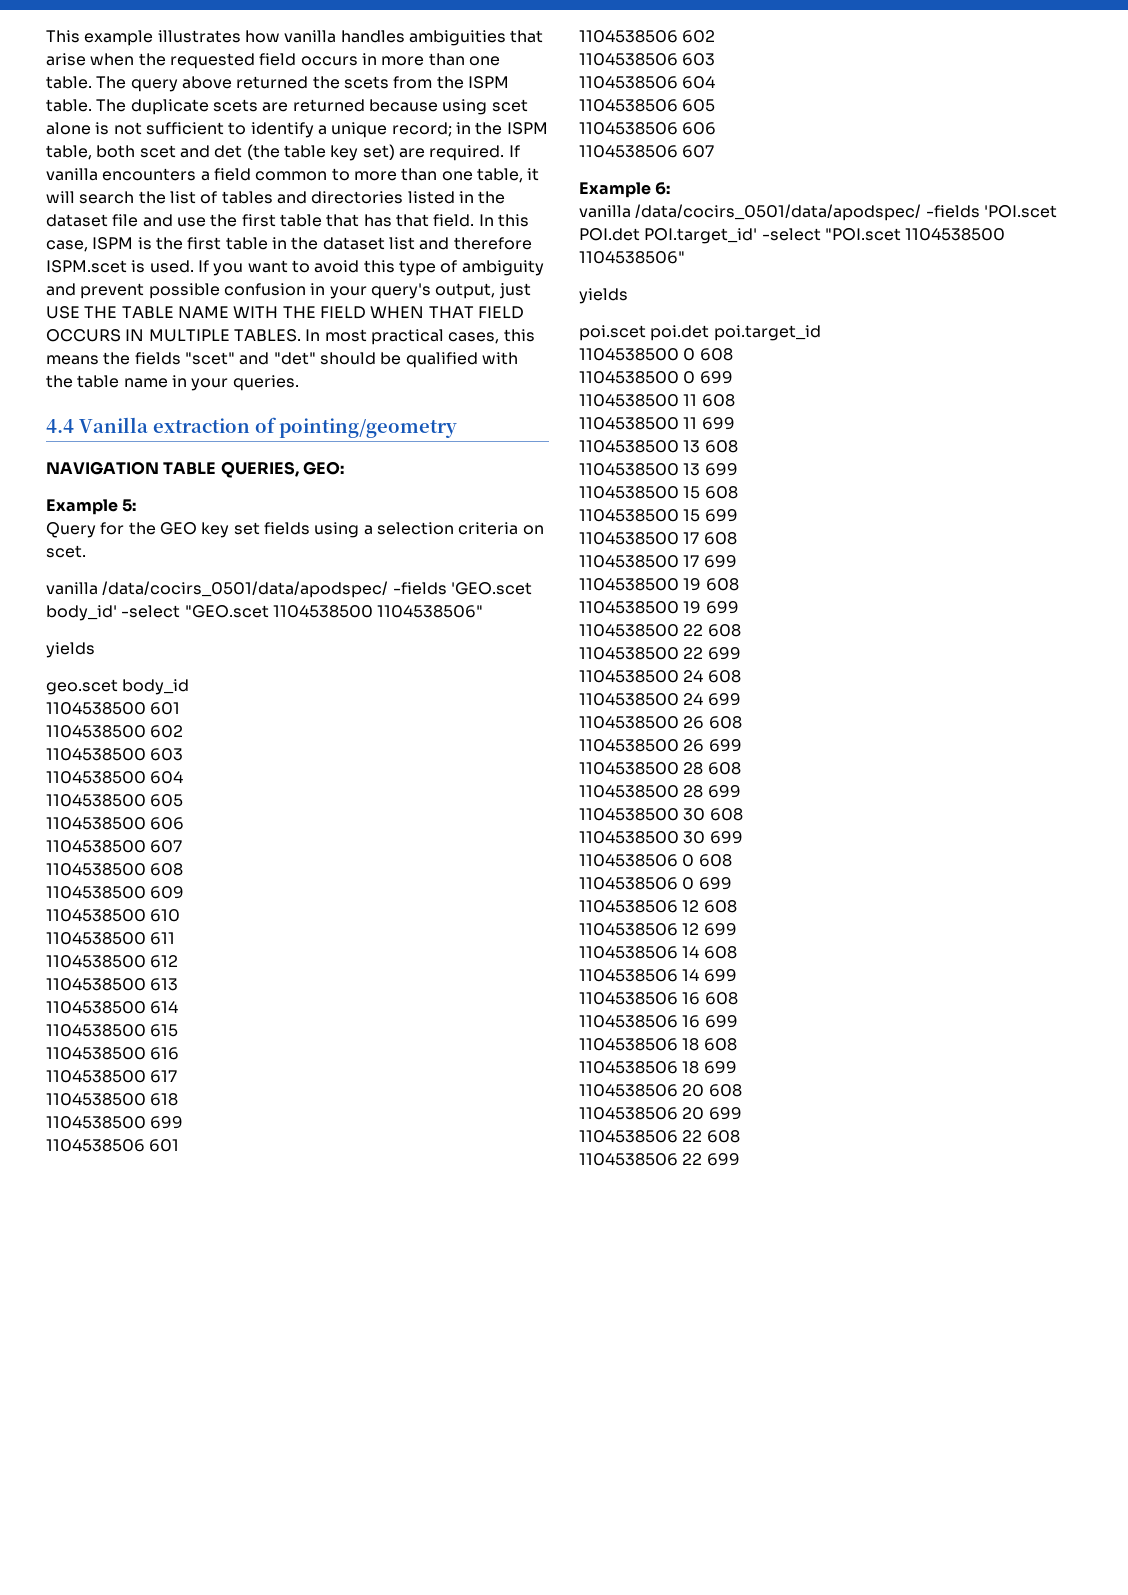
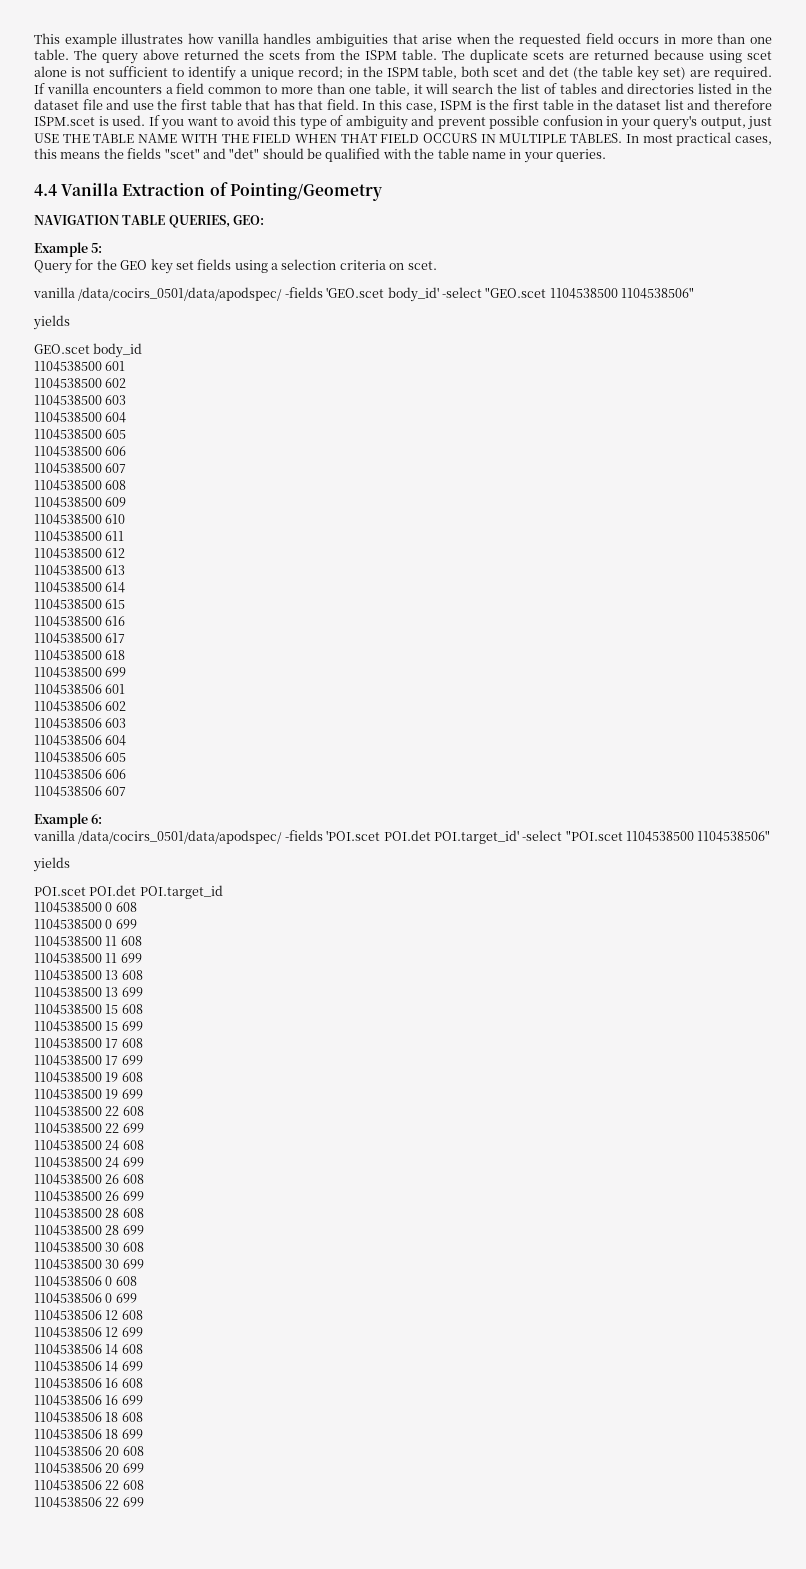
- 4.4 Vanilla extraction of pointing/geometry
+ 4.4 Vanilla Extraction of Pointing/Geometry
- geo.scet body_id
+ GEO.scet body_id
- poi.scet poi.det poi.target_id
+ POI.scet POI.det POI.target_id

